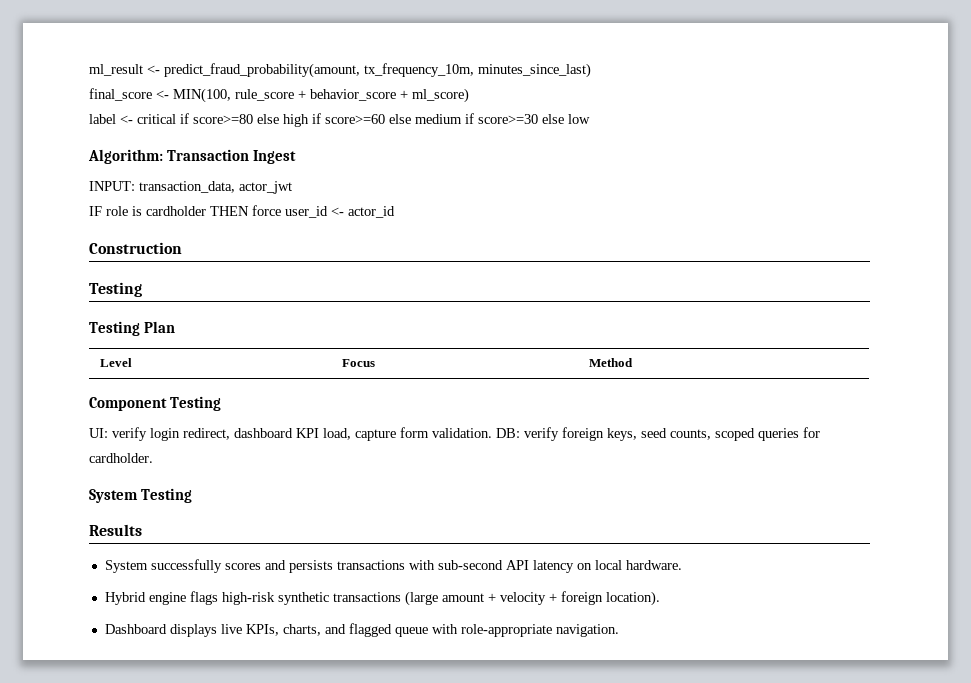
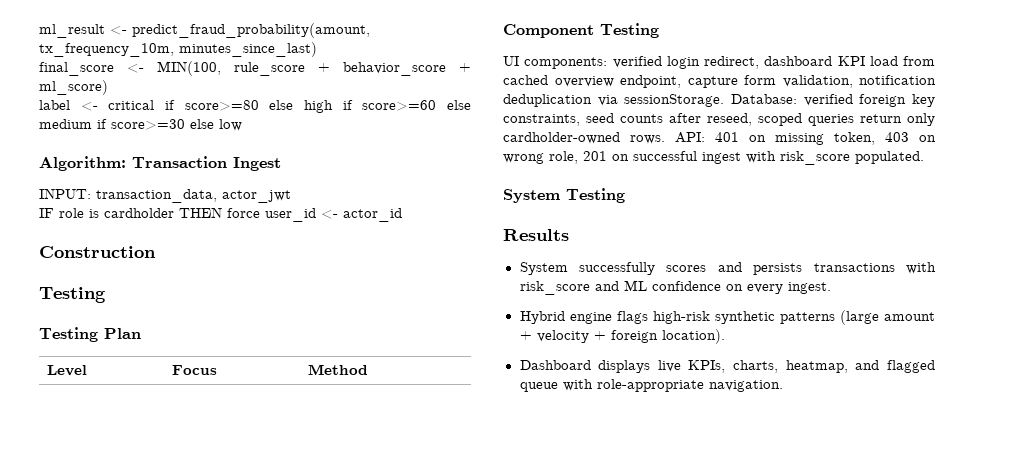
- UI: verify login redirect, dashboard KPI load, capture form validation. DB: verify foreign keys, seed counts, scoped queries for cardholder.
+ UI components: verified login redirect, dashboard KPI load from cached overview endpoint, capture form validation, notification deduplication via sessionStorage. Database: verified foreign key constraints, seed counts after reseed, scoped queries return only cardholder-owned rows. API: 401 on missing token, 403 on wrong role, 201 on successful ingest with risk_score populated.
- System successfully scores and persists transactions with sub-second API latency on local hardware.
+ System successfully scores and persists transactions with risk_score and ML confidence on every ingest.
- Hybrid engine flags high-risk synthetic transactions (large amount + velocity + foreign location).
+ Hybrid engine flags high-risk synthetic patterns (large amount + velocity + foreign location).
- Dashboard displays live KPIs, charts, and flagged queue with role-appropriate navigation.
+ Dashboard displays live KPIs, charts, heatmap, and flagged queue with role-appropriate navigation.

